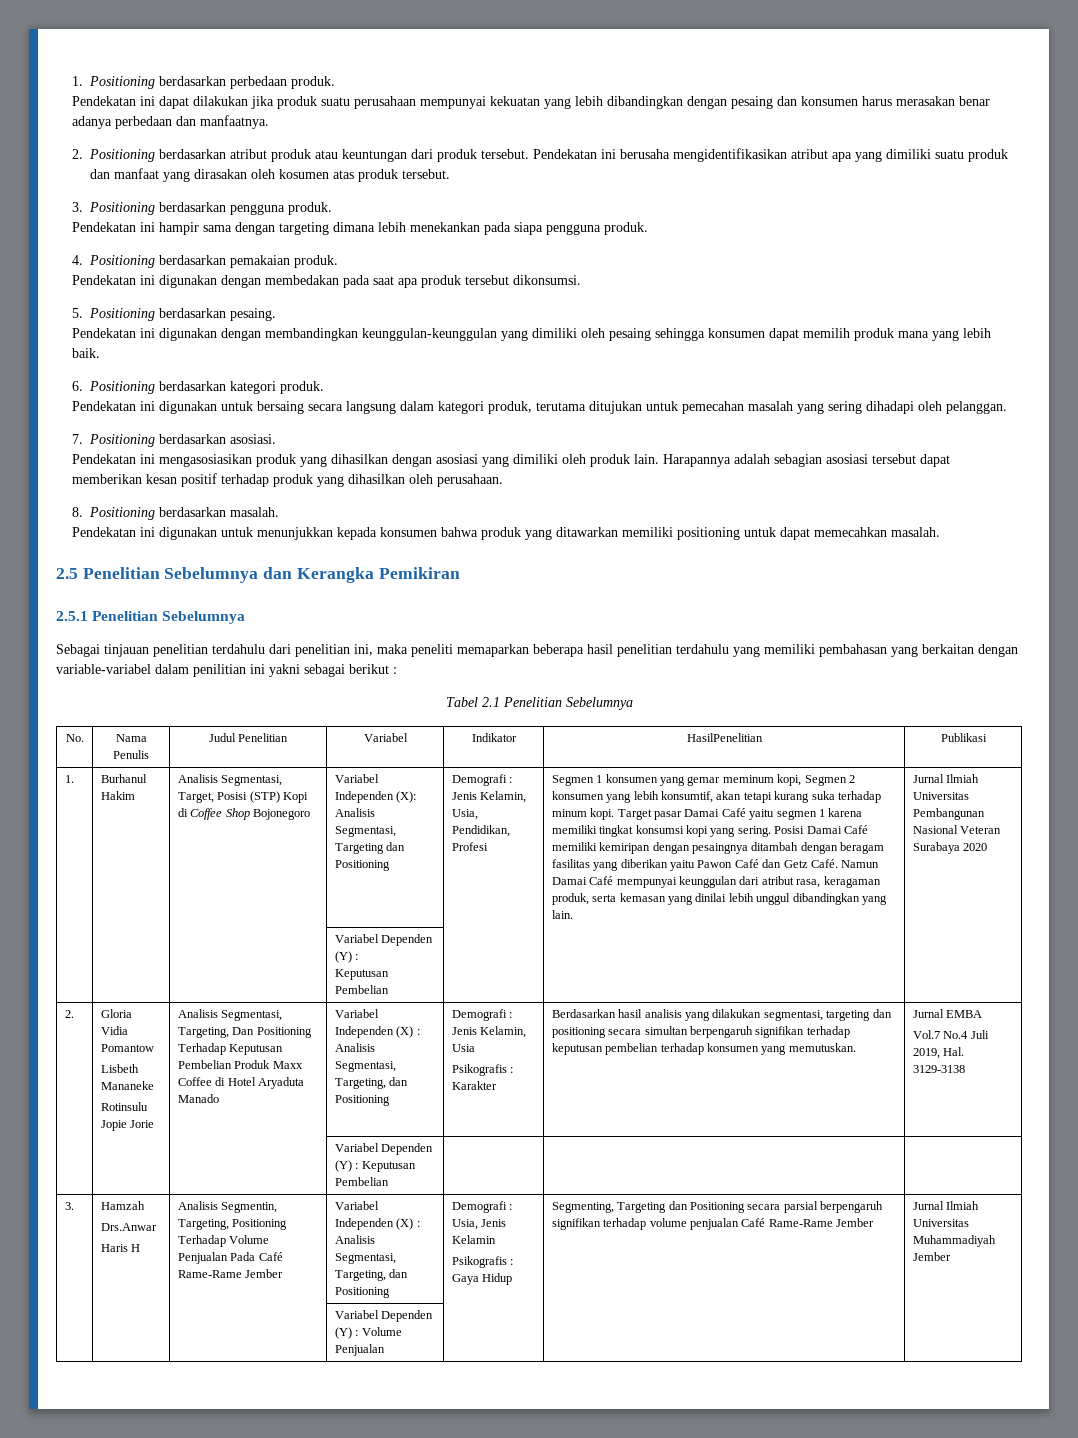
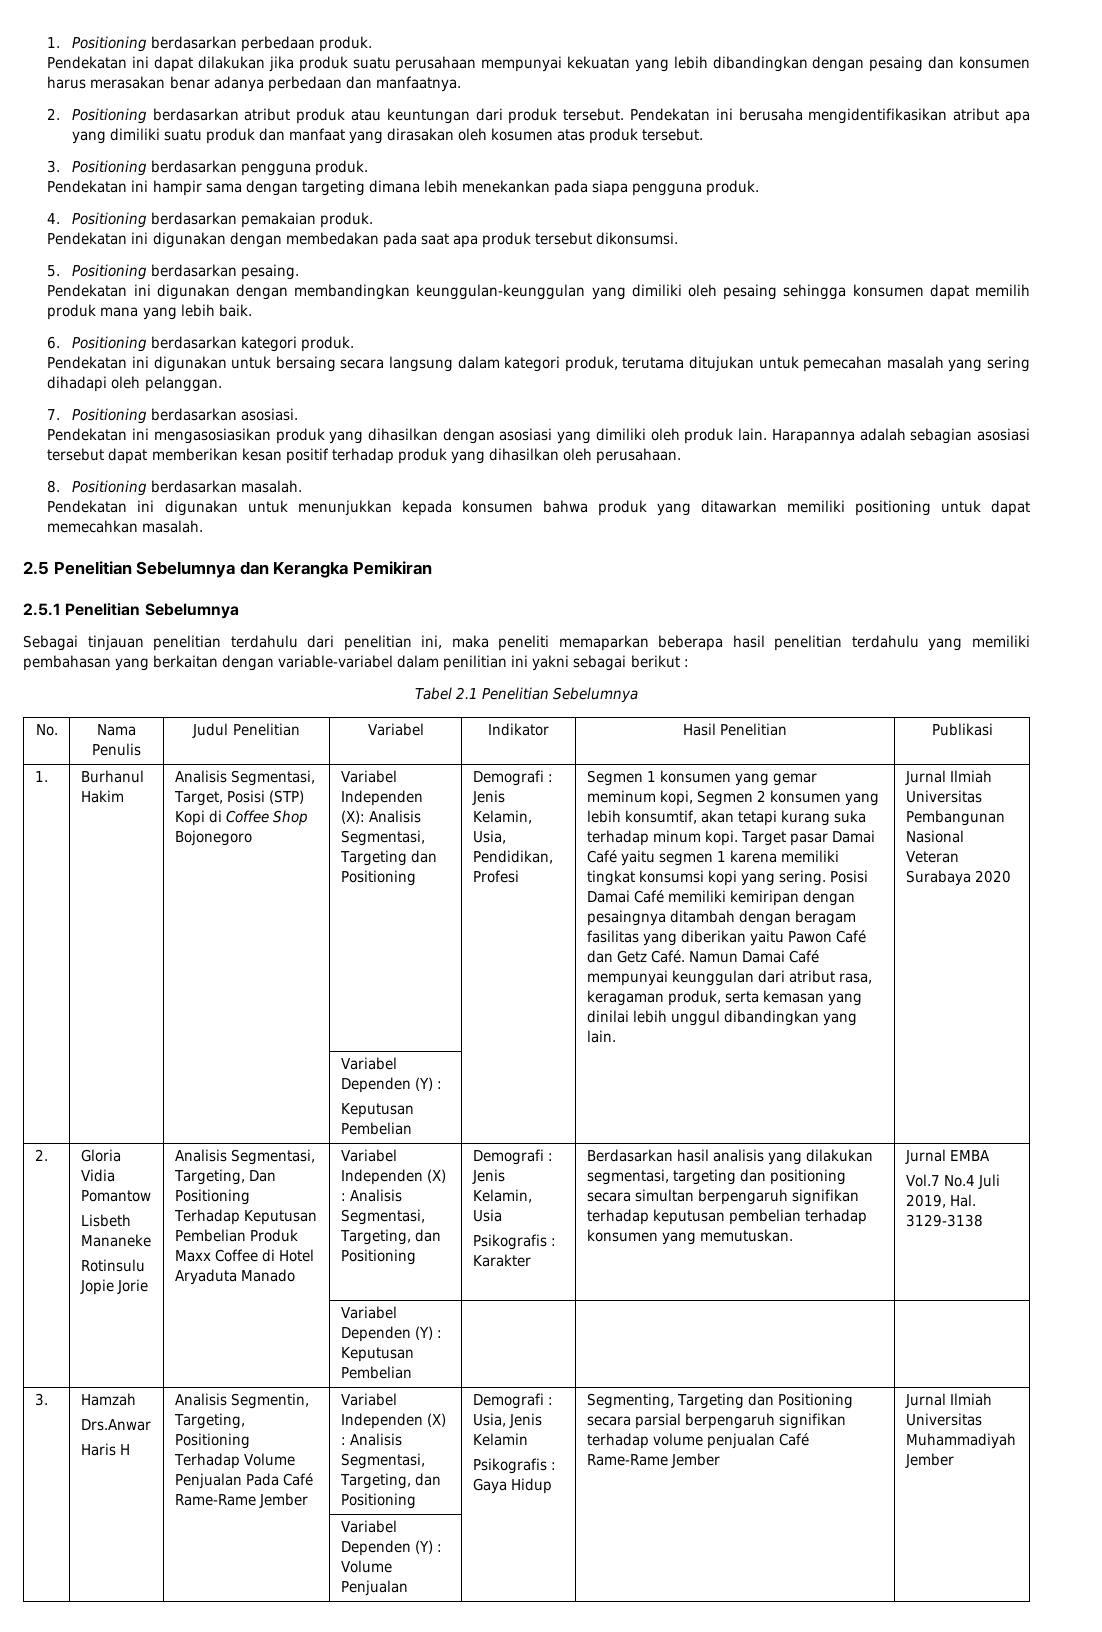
- No. | Nama Penulis | Judul Penelitian | Variabel | Indikator | HasilPenelitian | Publikasi
+ No. | Nama Penulis | Judul Penelitian | Variabel | Indikator | Hasil Penelitian | Publikasi

